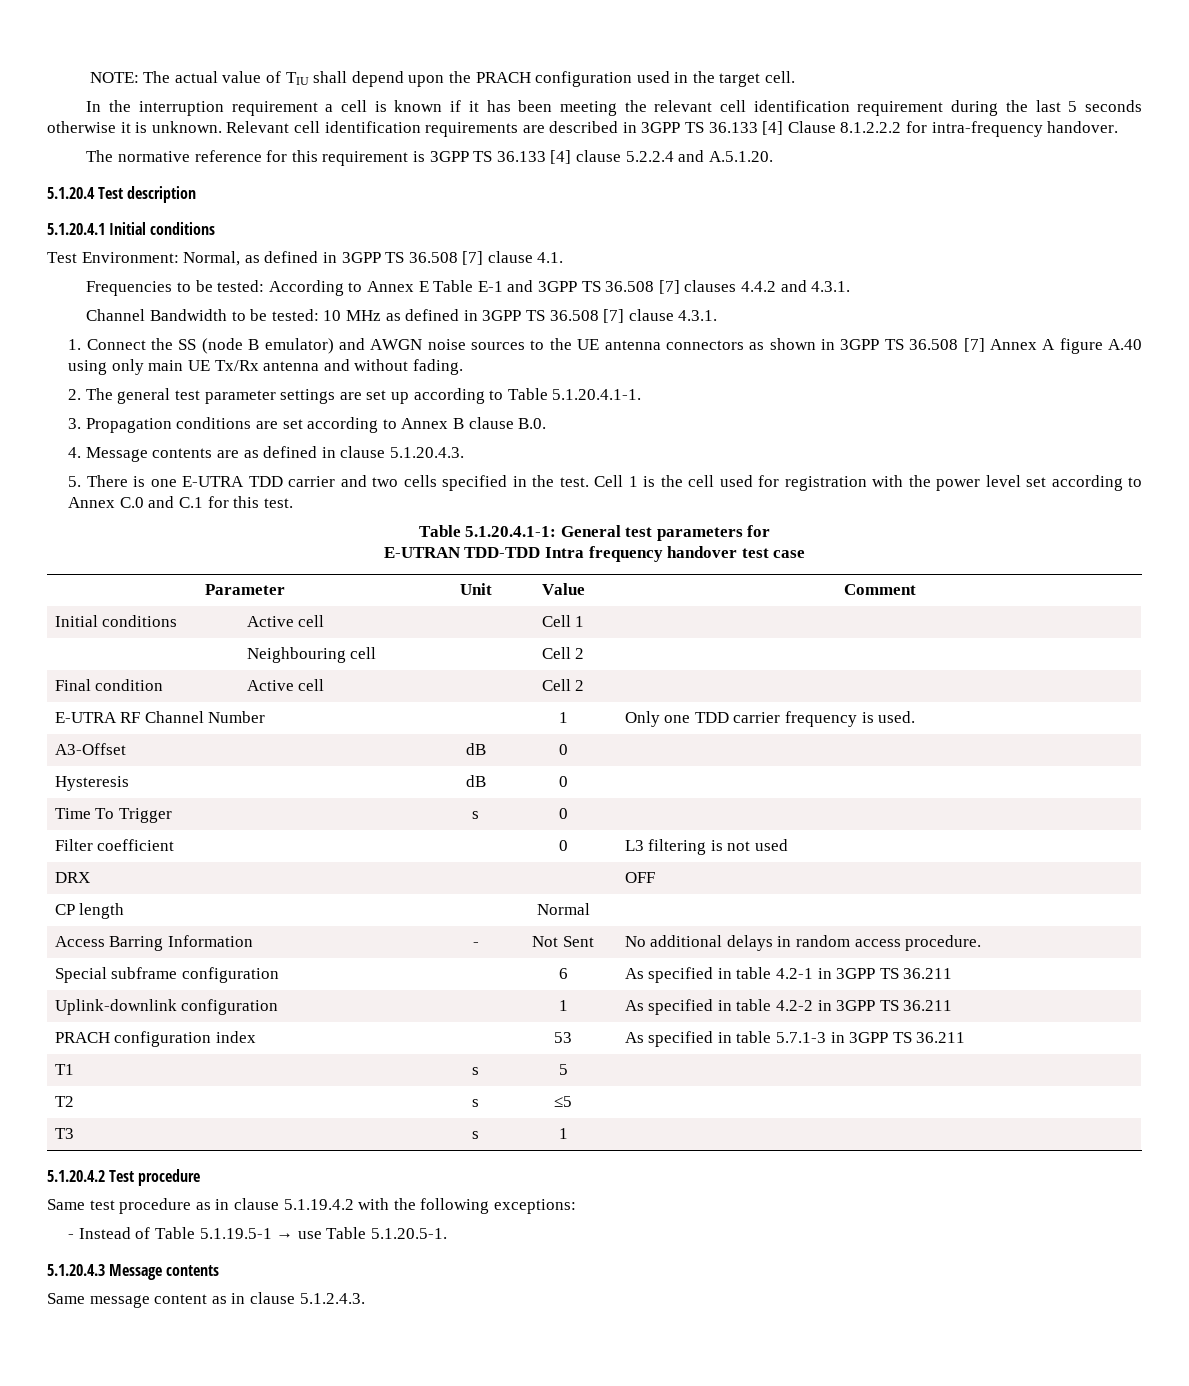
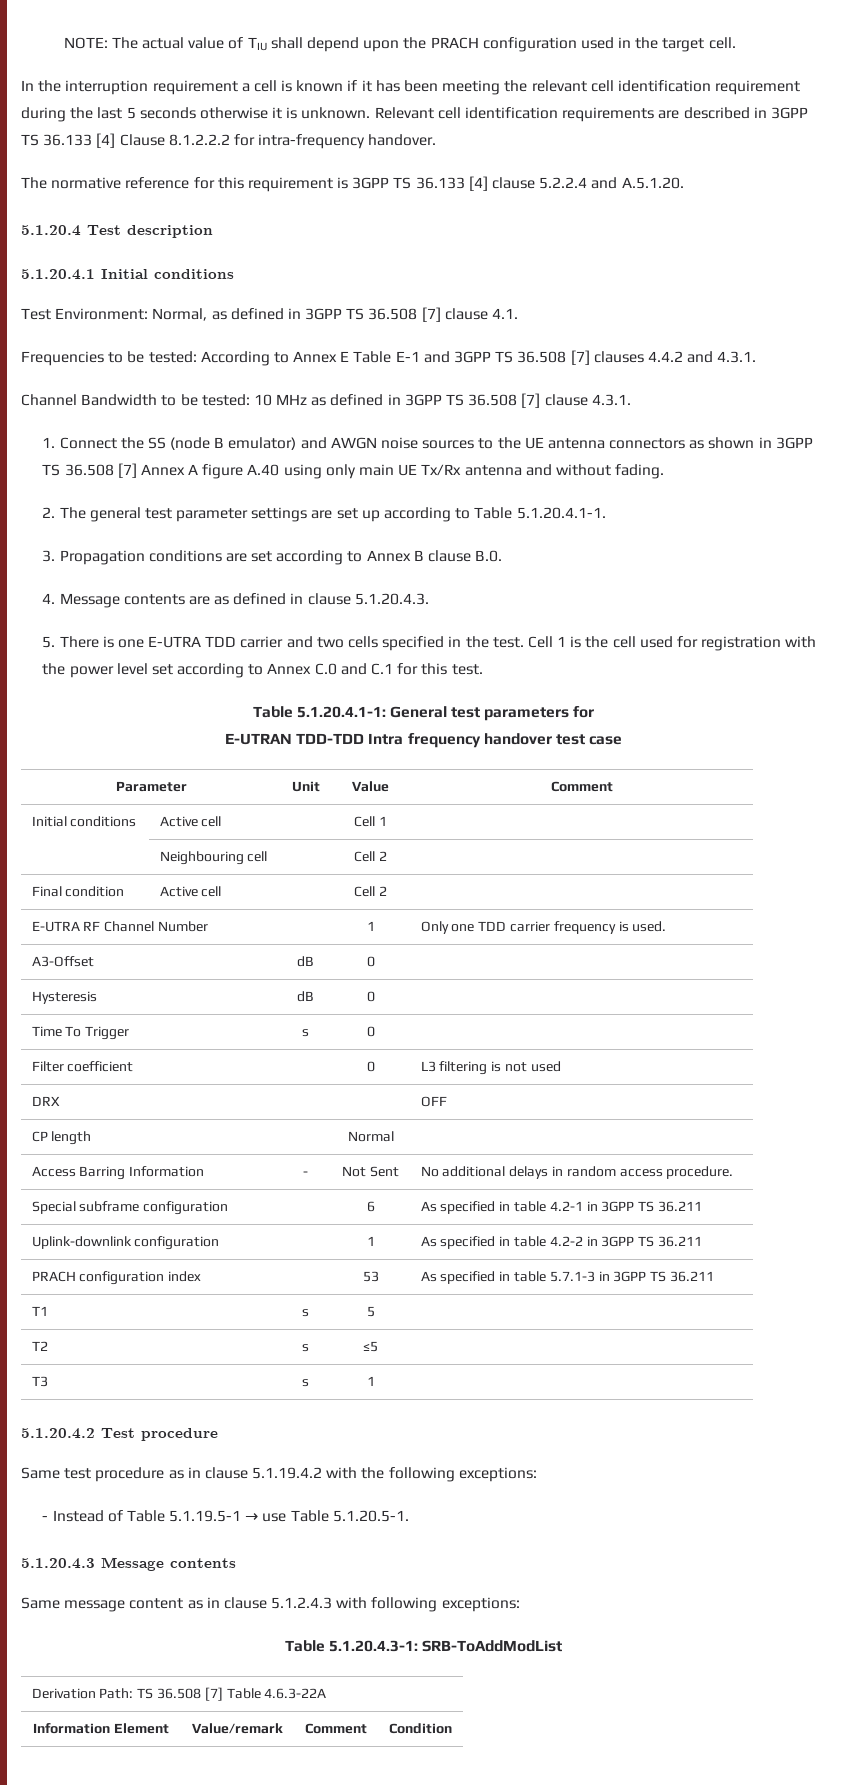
- Same message content as in clause 5.1.2.4.3.
+ Same message content as in clause 5.1.2.4.3 with following exceptions:
+ Table 5.1.20.4.3-1: SRB-ToAddModList
+ Derivation Path: TS 36.508 [7] Table 4.6.3-22A
+ Information Element | Value/remark | Comment | Condition

